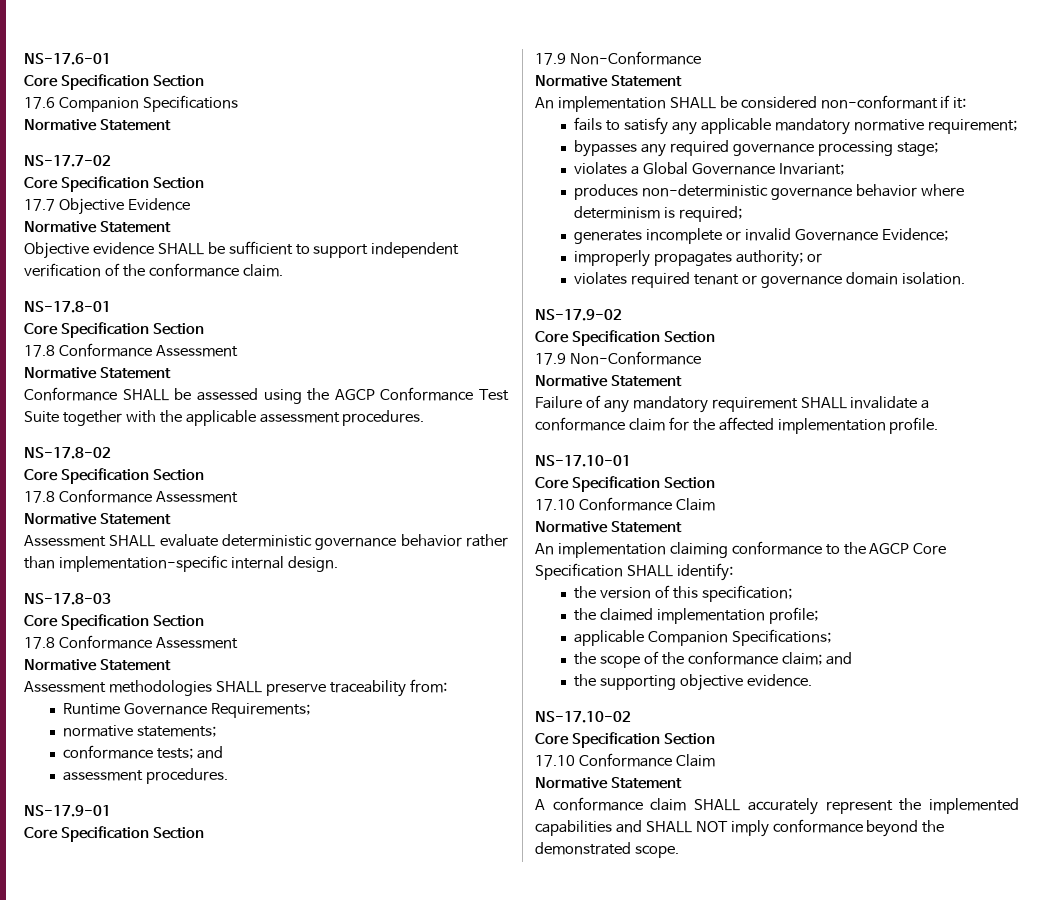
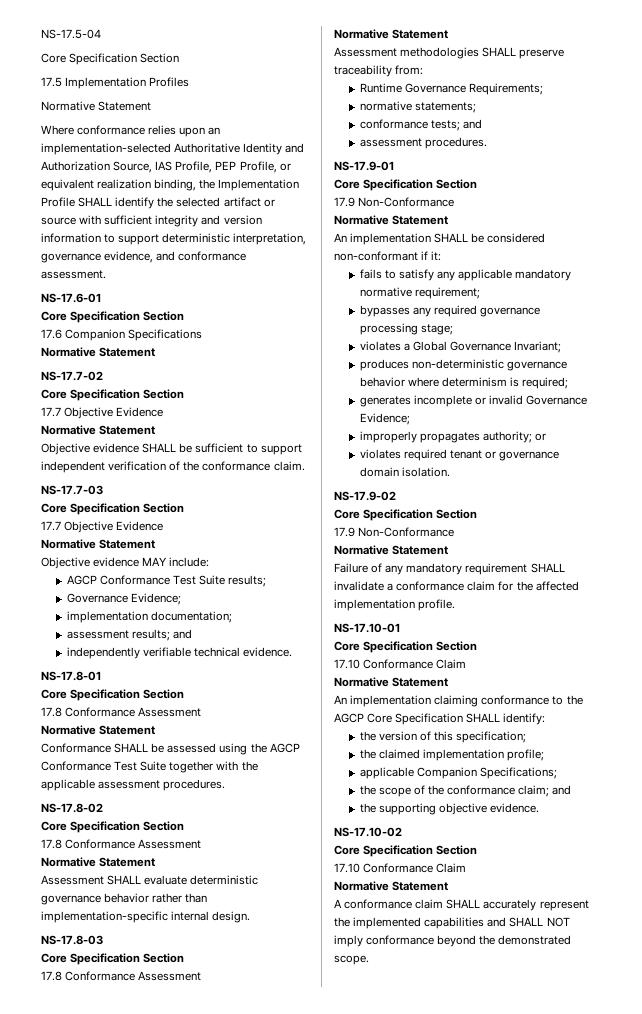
+ NS-17.5-04
+ Core Specification Section
+ 17.5 Implementation Profiles
+ Normative Statement
+ Where conformance relies upon an implementation-selected Authoritative Identity and Authorization Source, IAS Profile, PEP Profile, or equivalent realization binding, the Implementation Profile SHALL identify the selected artifact or source with sufficient integrity and version information to support deterministic interpretation, governance evidence, and conformance assessment.
+ NS-17.7-03
+ Core Specification Section
+ 17.7 Objective Evidence
+ Normative Statement
+ Objective evidence MAY include:
+ AGCP Conformance Test Suite results;
+ Governance Evidence;
+ implementation documentation;
+ assessment results; and
+ independently verifiable technical evidence.

